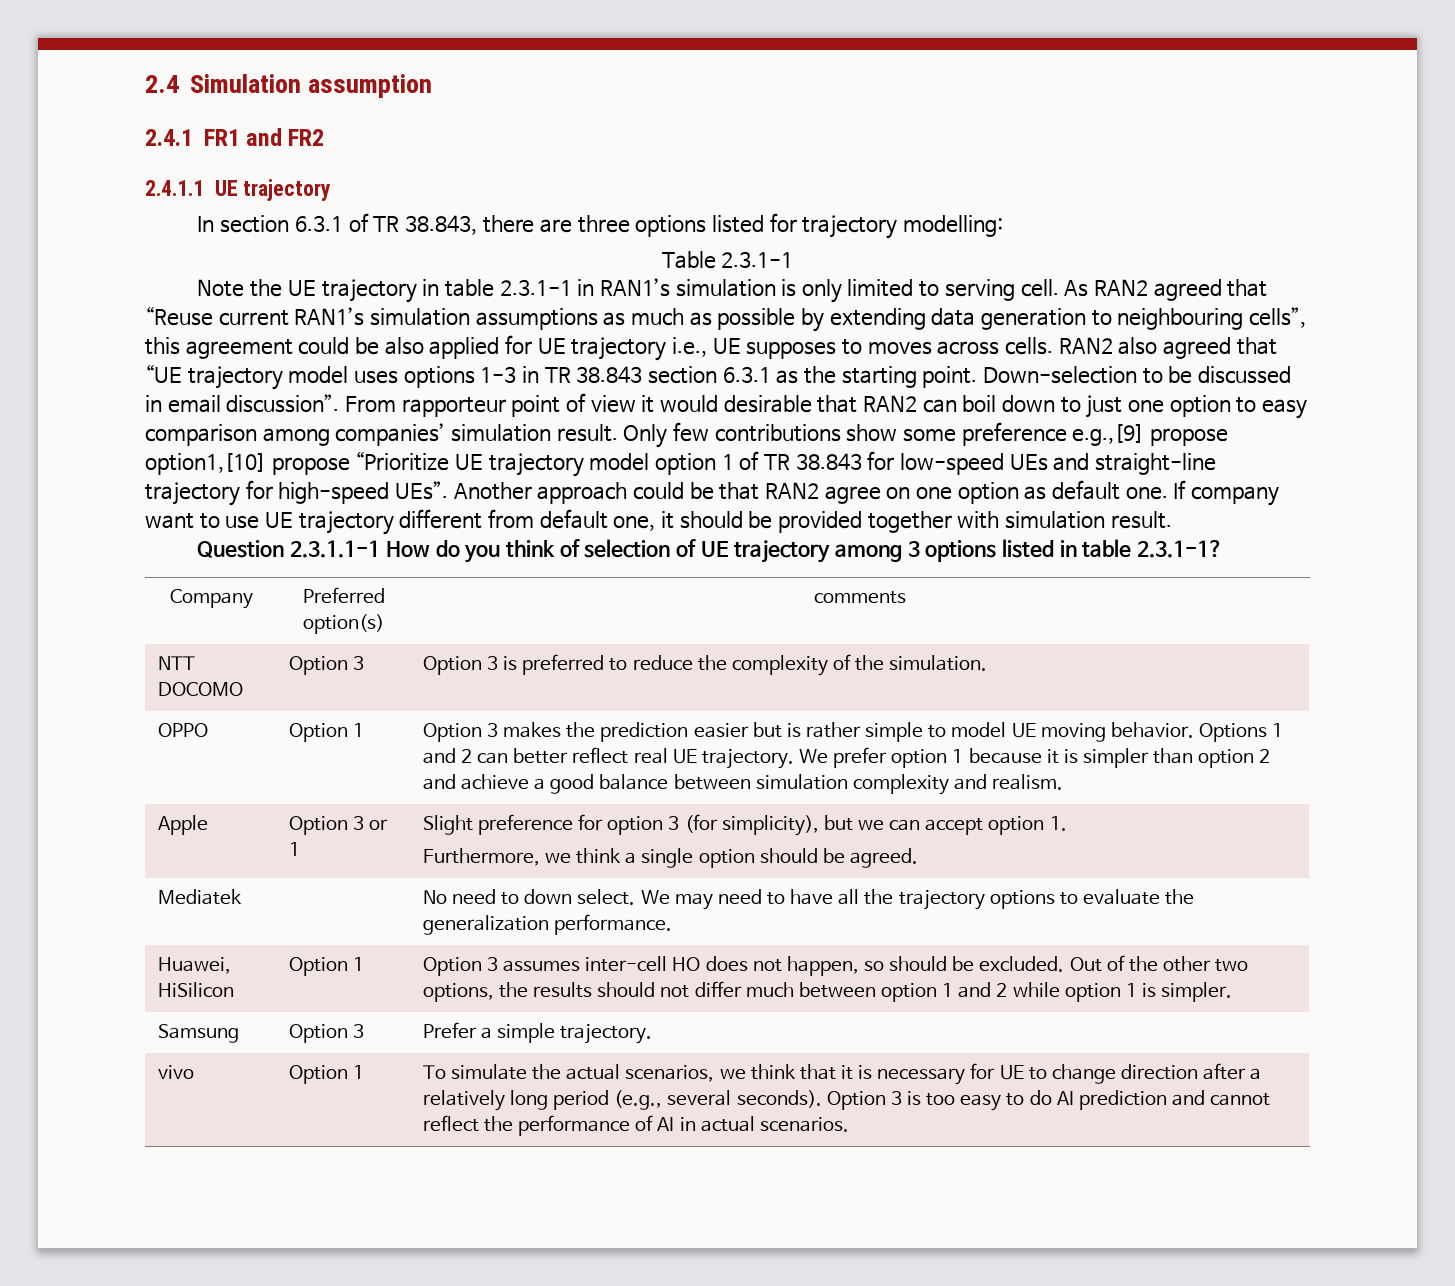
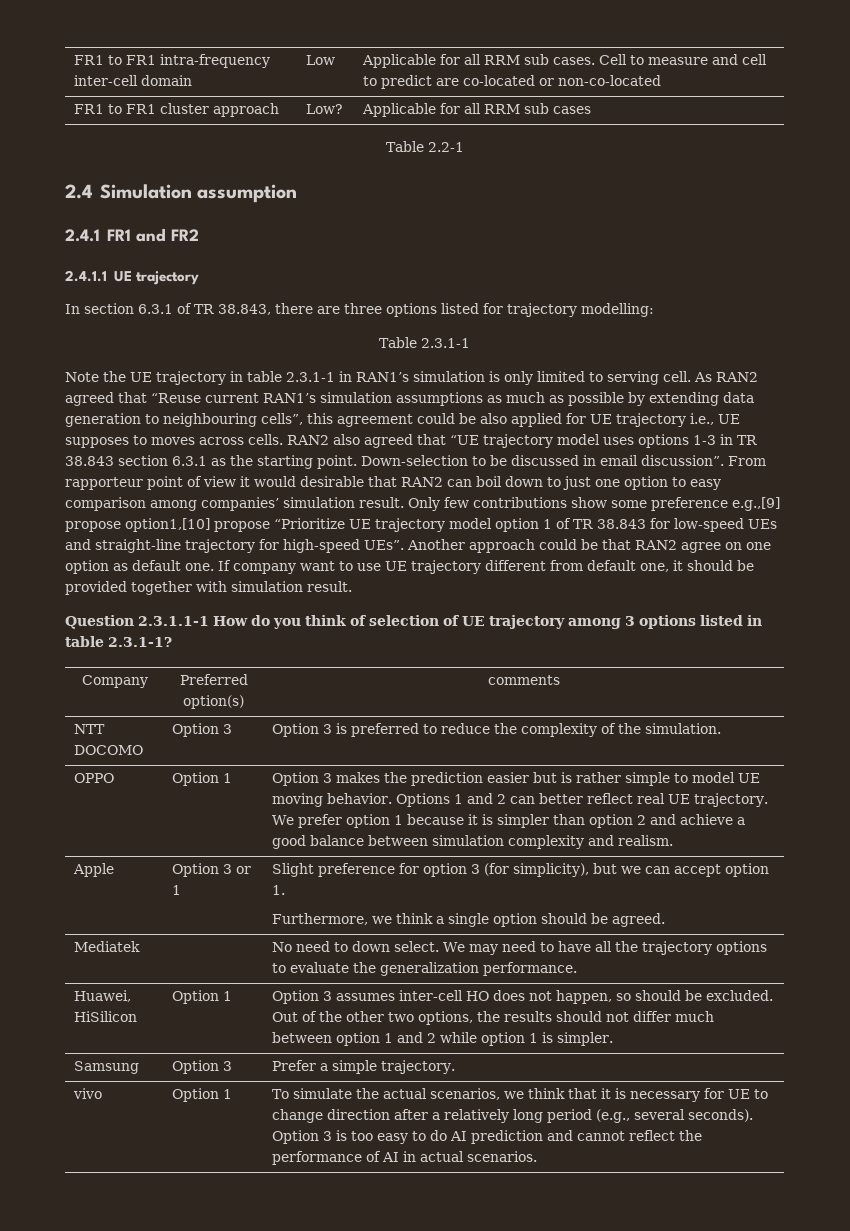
+ FR1 to FR1 intra-frequency inter-cell domain | Low | Applicable for all RRM sub cases. Cell to measure and cell to predict are co-located or non-co-located
+ FR1 to FR1 cluster approach | Low? | Applicable for all RRM sub cases
+ Table 2.2-1

